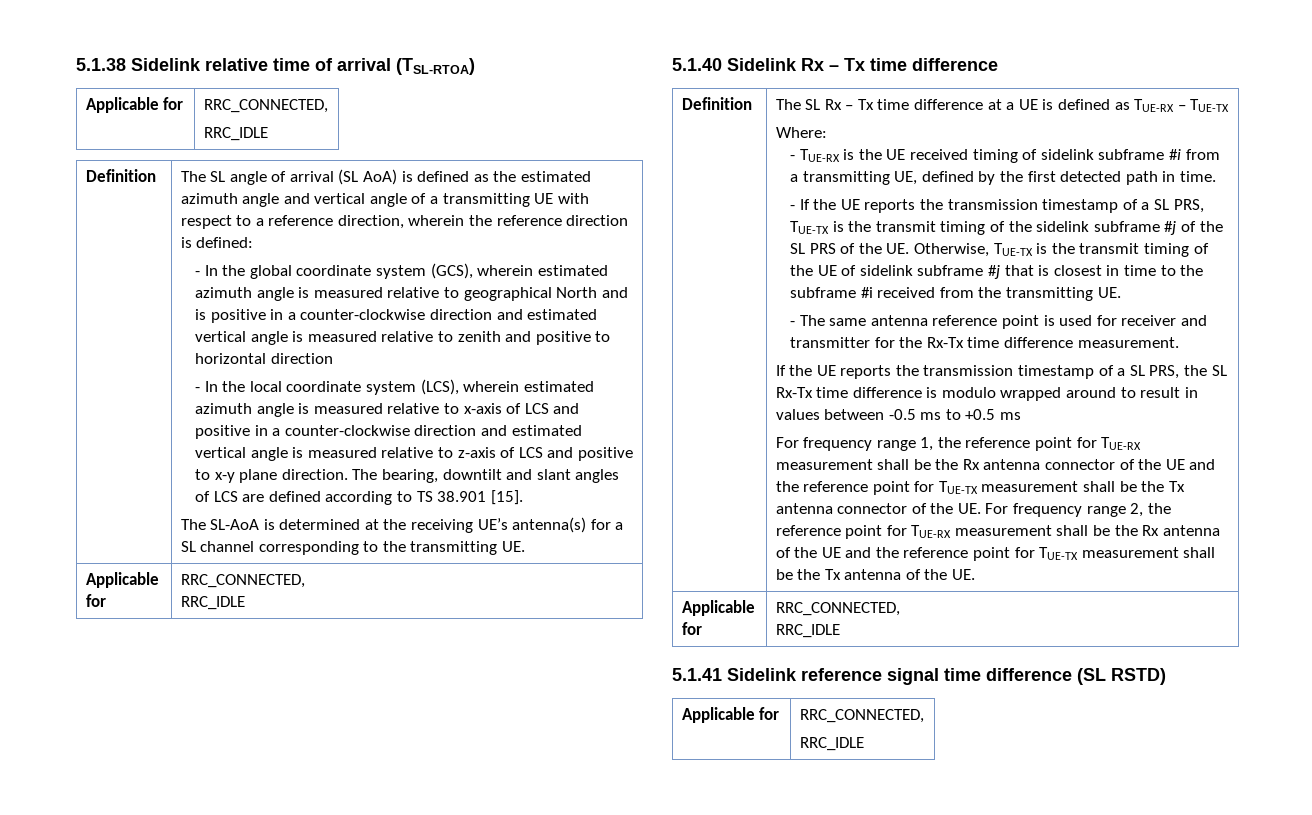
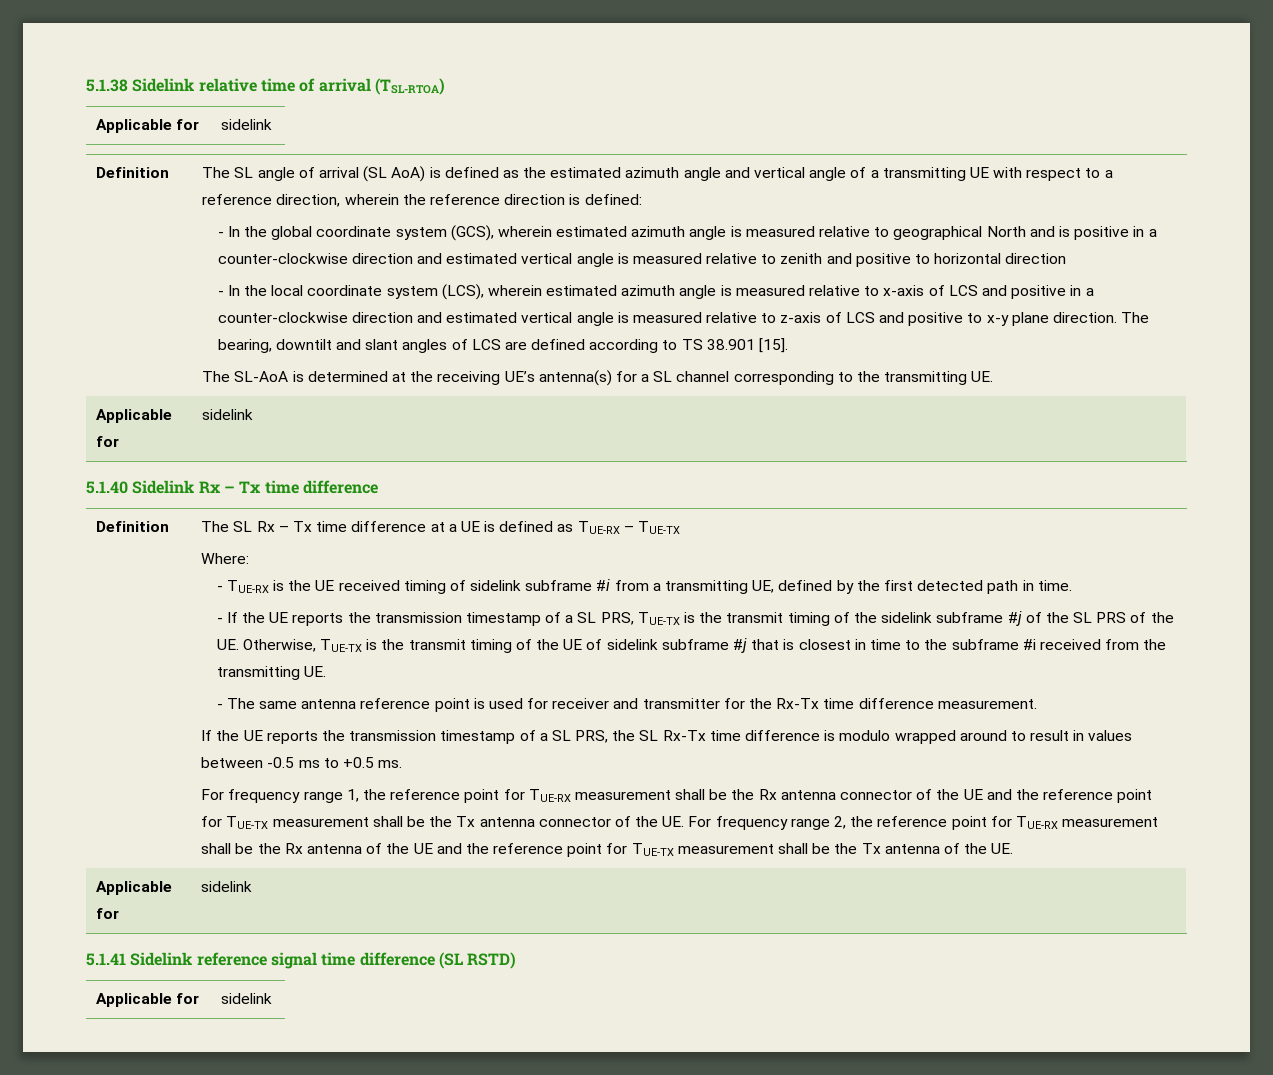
  5.1.38 Sidelink relative time of arrival (TSL-RTOA)
- Applicable for | RRC_CONNECTED,
- RRC_IDLE
+ Applicable for | sidelink
  The SL-AoA is determined at the receiving UE’s antenna(s) for a SL channel corresponding to the transmitting UE.
- Applicable for | RRC_CONNECTED,
- RRC_IDLE
+ Applicable for | sidelink
- If the UE reports the transmission timestamp of a SL PRS, the SL Rx-Tx time difference is modulo wrapped around to result in values between -0.5 ms to +0.5 ms
+ If the UE reports the transmission timestamp of a SL PRS, the SL Rx-Tx time difference is modulo wrapped around to result in values between -0.5 ms to +0.5 ms.
  For frequency range 1, the reference point for TUE-RX measurement shall be the Rx antenna connector of the UE and the reference point for TUE-TX measurement shall be the Tx antenna connector of the UE. For frequency range 2, the reference point for TUE-RX measurement shall be the Rx antenna of the UE and the reference point for TUE-TX measurement shall be the Tx antenna of the UE.
- Applicable for | RRC_CONNECTED,
- RRC_IDLE
+ Applicable for | sidelink
  5.1.41 Sidelink reference signal time difference (SL RSTD)
- Applicable for | RRC_CONNECTED,
- RRC_IDLE
+ Applicable for | sidelink

